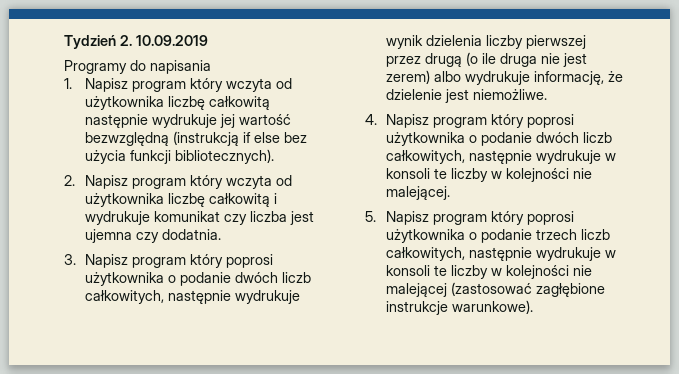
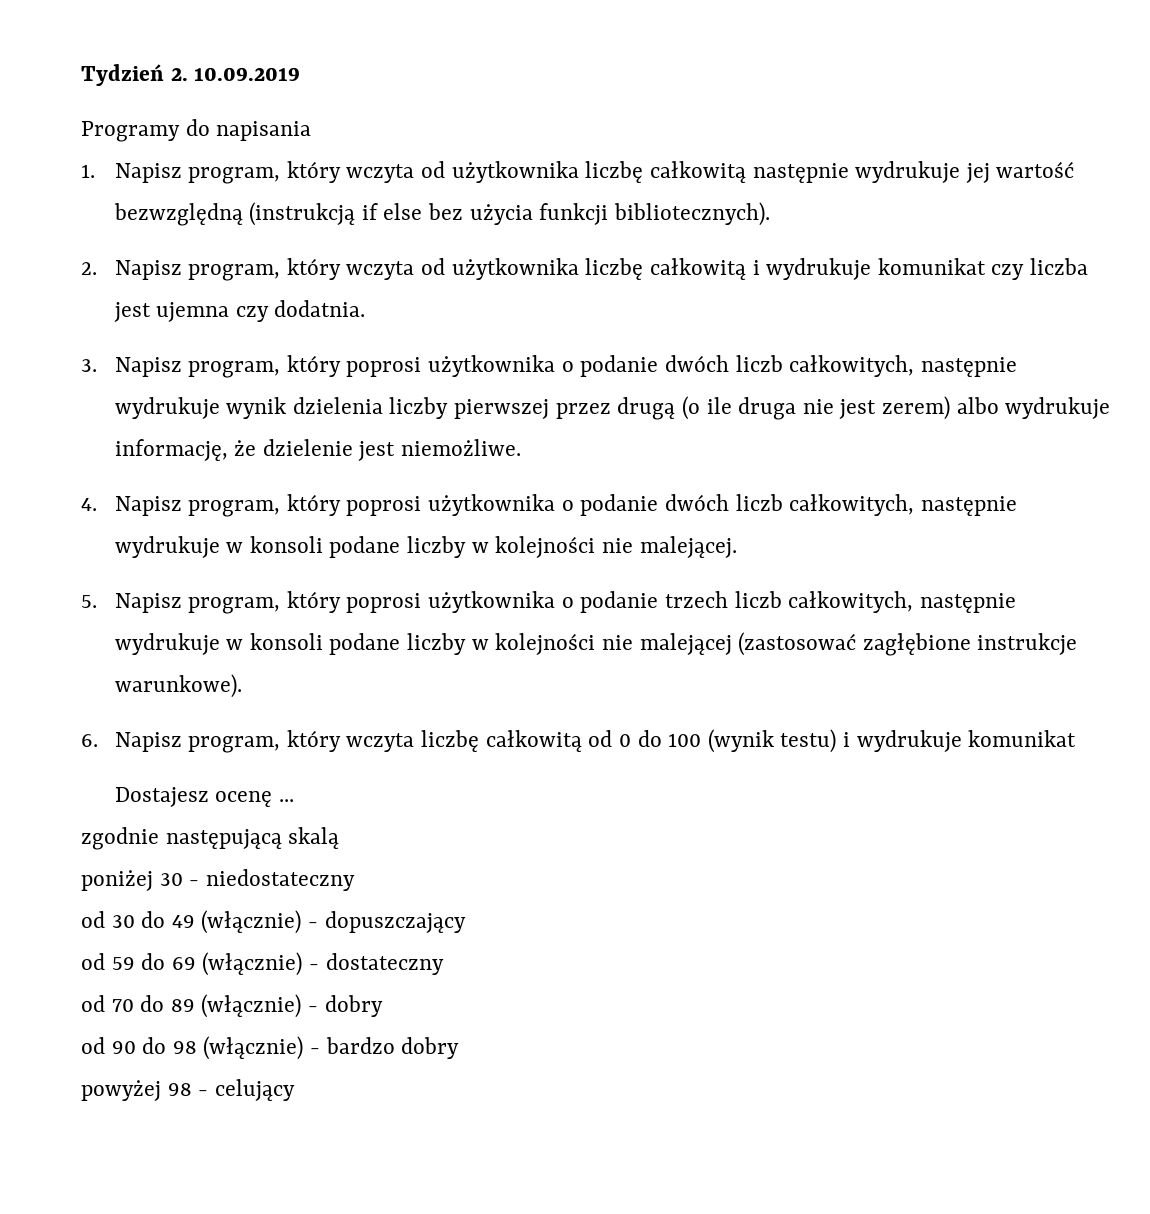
- 1. Napisz program który wczyta od użytkownika liczbę całkowitą następnie wydrukuje jej wartość bezwzględną (instrukcją if else bez użycia funkcji bibliotecznych).
+ 1. Napisz program, który wczyta od użytkownika liczbę całkowitą następnie wydrukuje jej wartość bezwzględną (instrukcją if else bez użycia funkcji bibliotecznych).
- 2. Napisz program który wczyta od użytkownika liczbę całkowitą i wydrukuje komunikat czy liczba jest ujemna czy dodatnia.
+ 2. Napisz program, który wczyta od użytkownika liczbę całkowitą i wydrukuje komunikat czy liczba jest ujemna czy dodatnia.
- 3. Napisz program który poprosi użytkownika o podanie dwóch liczb całkowitych, następnie wydrukuje wynik dzielenia liczby pierwszej przez drugą (o ile druga nie jest zerem) albo wydrukuje informację, że dzielenie jest niemożliwe.
+ 3. Napisz program, który poprosi użytkownika o podanie dwóch liczb całkowitych, następnie wydrukuje wynik dzielenia liczby pierwszej przez drugą (o ile druga nie jest zerem) albo wydrukuje informację, że dzielenie jest niemożliwe.
- 4. Napisz program który poprosi użytkownika o podanie dwóch liczb całkowitych, następnie wydrukuje w konsoli te liczby w kolejności nie malejącej.
+ 4. Napisz program, który poprosi użytkownika o podanie dwóch liczb całkowitych, następnie wydrukuje w konsoli podane liczby w kolejności nie malejącej.
- 5. Napisz program który poprosi użytkownika o podanie trzech liczb całkowitych, następnie wydrukuje w konsoli te liczby w kolejności nie malejącej (zastosować zagłębione instrukcje warunkowe).
+ 5. Napisz program, który poprosi użytkownika o podanie trzech liczb całkowitych, następnie wydrukuje w konsoli podane liczby w kolejności nie malejącej (zastosować zagłębione instrukcje warunkowe).
+ 6. Napisz program, który wczyta liczbę całkowitą od 0 do 100 (wynik testu) i wydrukuje komunikat
+ Dostajesz ocenę ...
+ zgodnie następującą skalą
+ poniżej 30 - niedostateczny
+ od 30 do 49 (włącznie) - dopuszczający
+ od 59 do 69 (włącznie) - dostateczny
+ od 70 do 89 (włącznie) - dobry
+ od 90 do 98 (włącznie) - bardzo dobry
+ powyżej 98 - celujący

